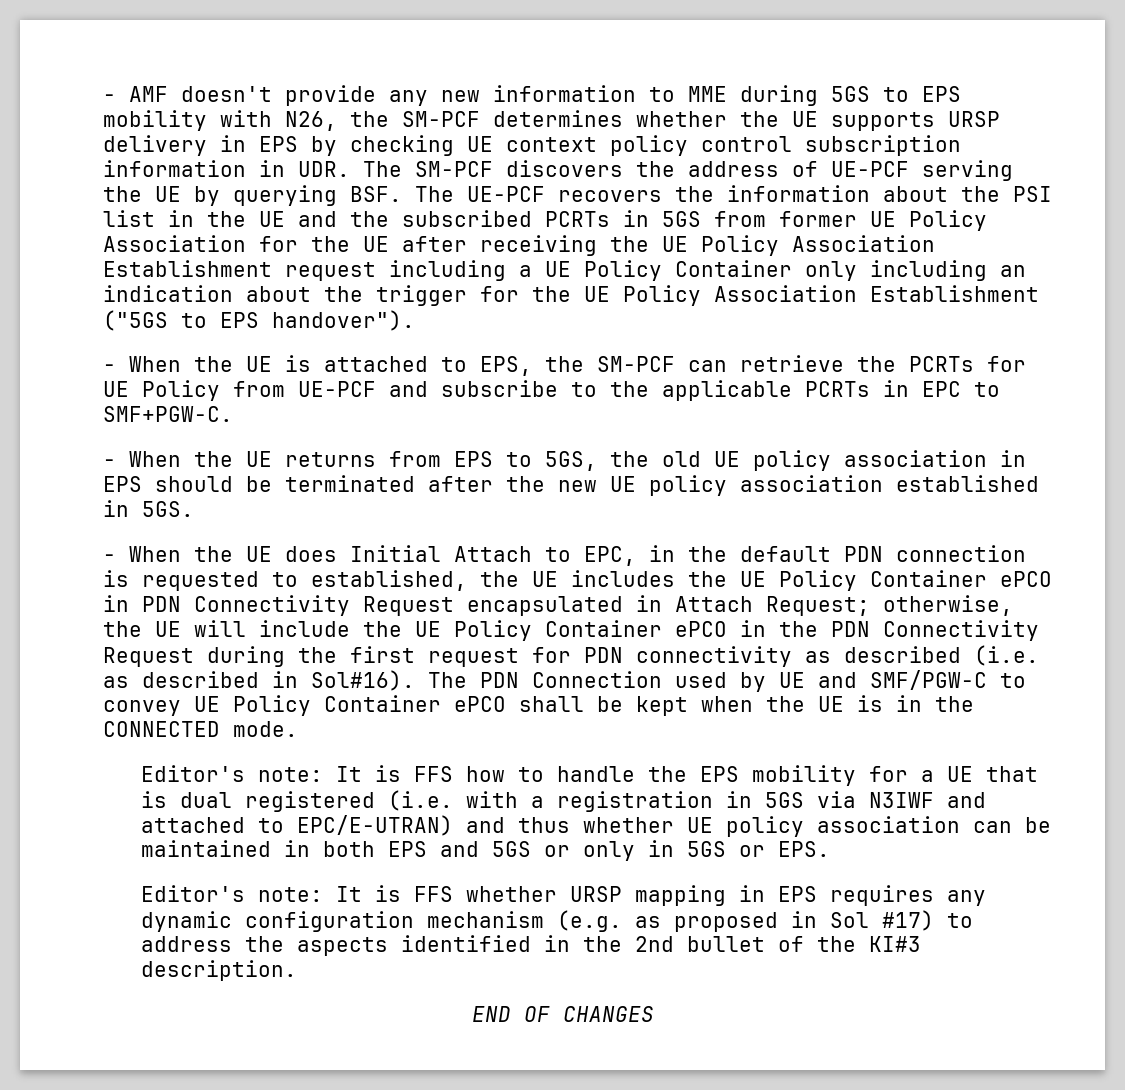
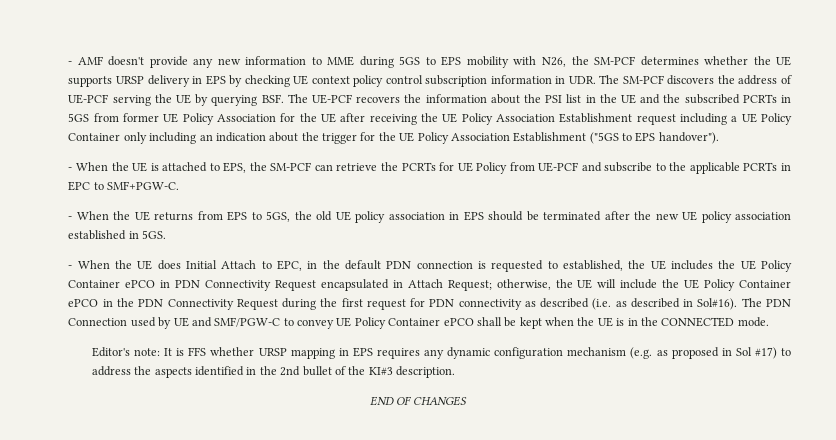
- Editor's note: It is FFS how to handle the EPS mobility for a UE that is dual registered (i.e. with a registration in 5GS via N3IWF and attached to EPC/E-UTRAN) and thus whether UE policy association can be maintained in both EPS and 5GS or only in 5GS or EPS.

